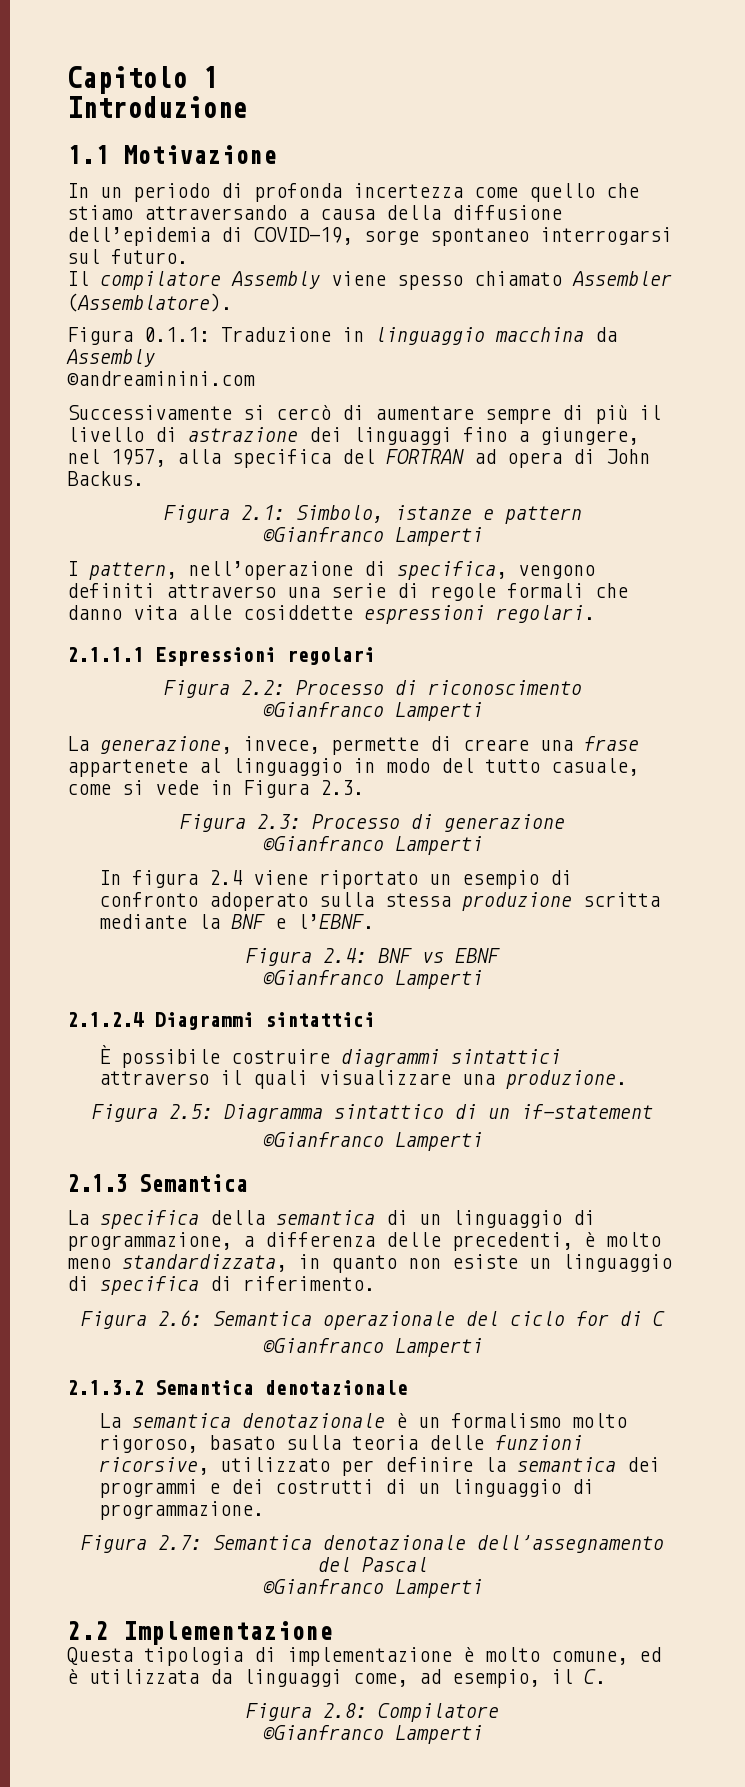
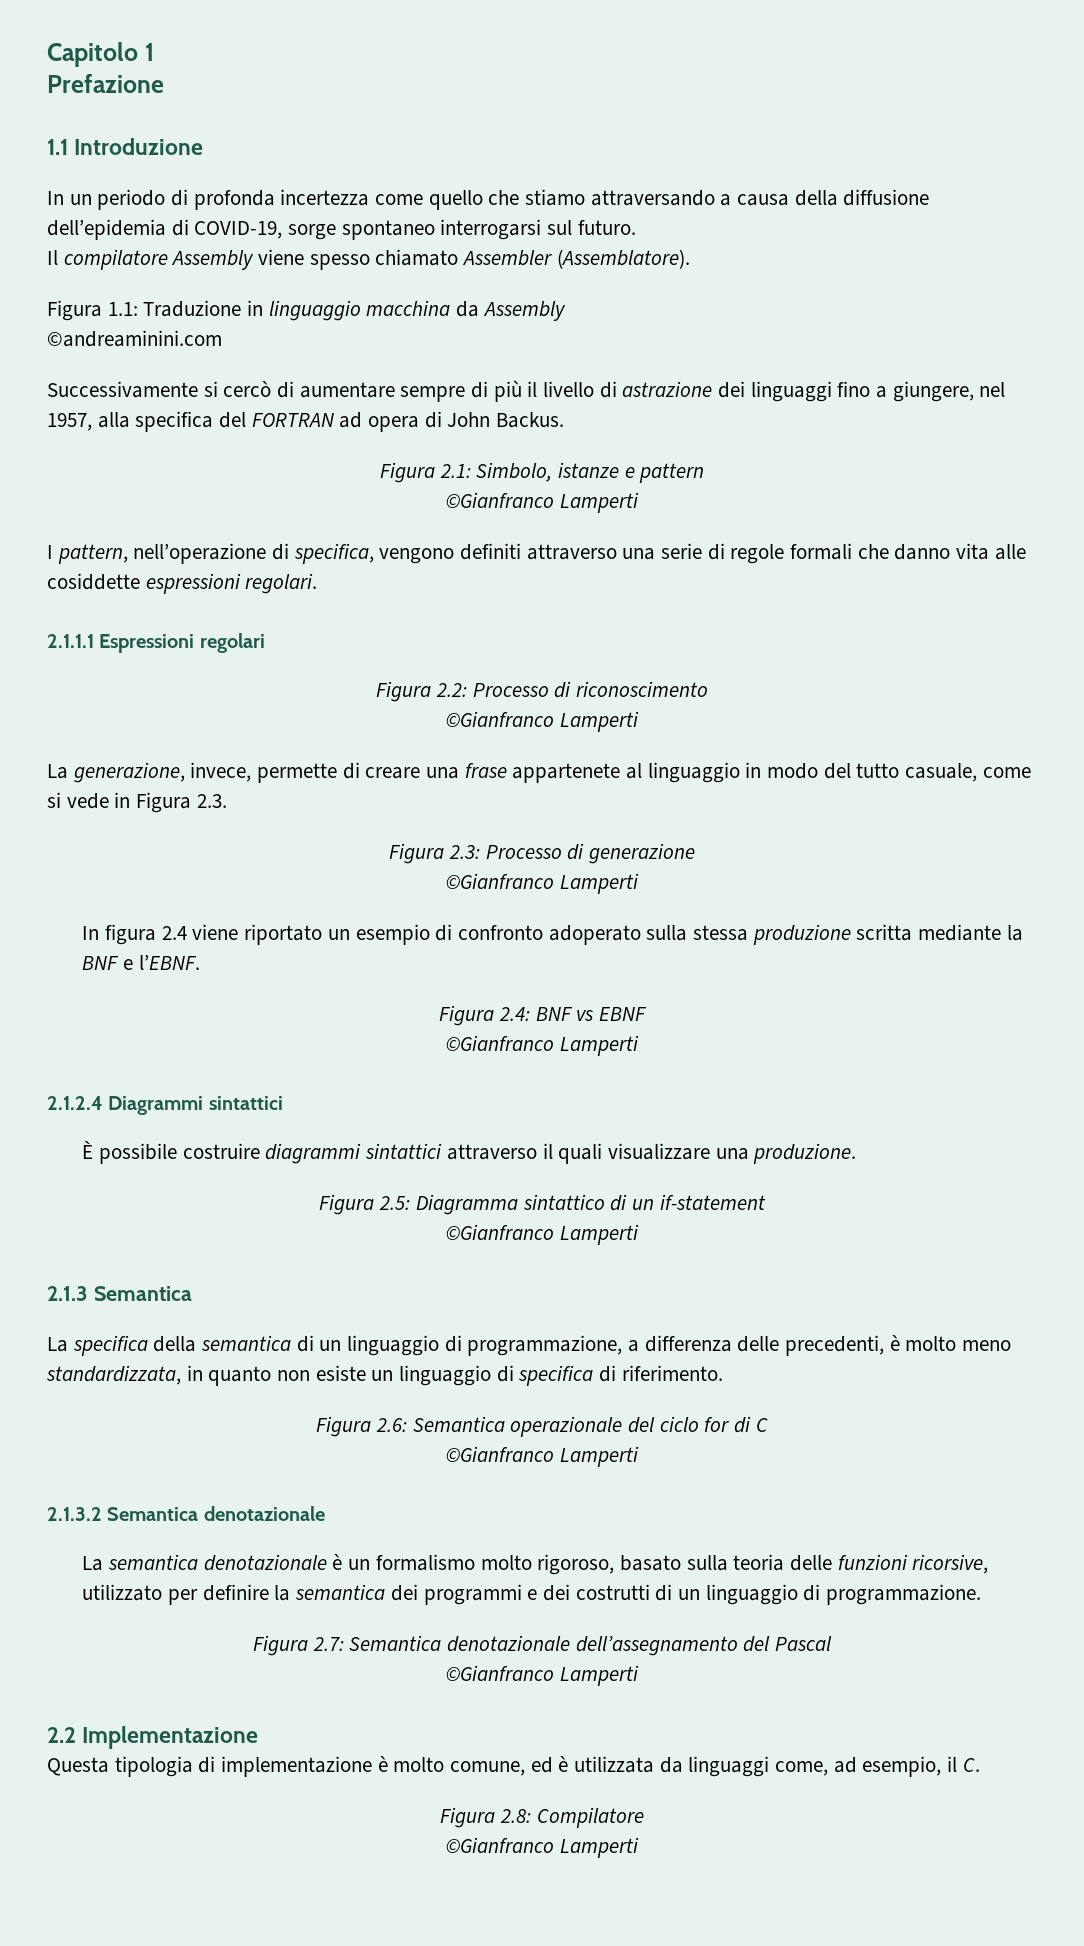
- Introduzione
+ Prefazione
- 1.1 Motivazione
+ 1.1 Introduzione
- Figura 0.1.1: Traduzione in linguaggio macchina da Assembly
+ Figura 1.1: Traduzione in linguaggio macchina da Assembly

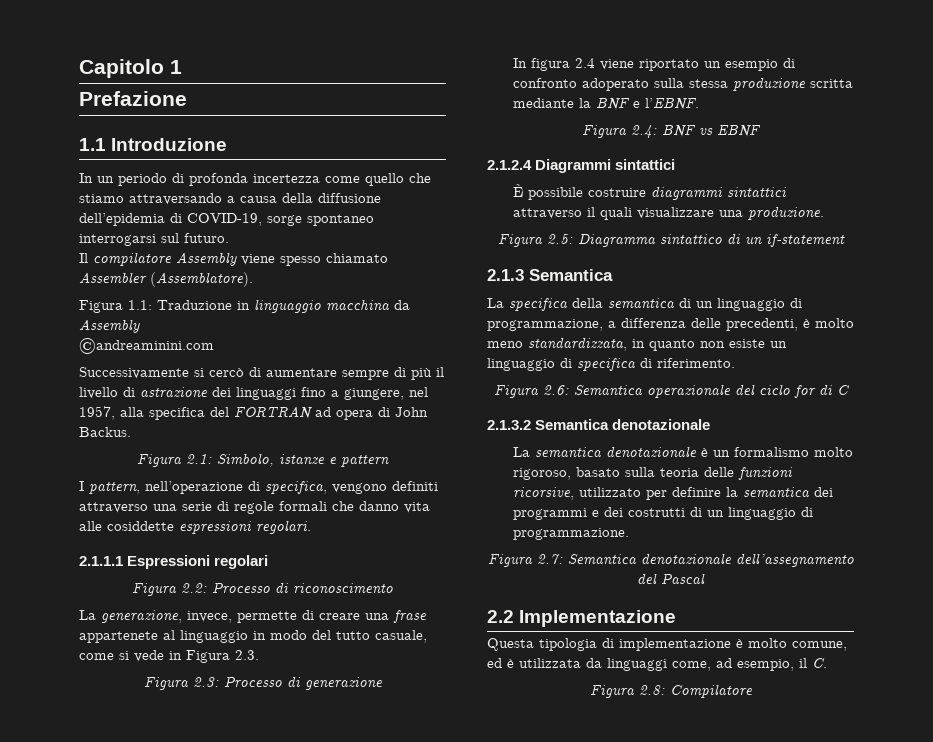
  Figura 2.1: Simbolo, istanze e pattern
- ©Gianfranco Lamperti
  Figura 2.2: Processo di riconoscimento
- ©Gianfranco Lamperti
  Figura 2.3: Processo di generazione
- ©Gianfranco Lamperti
  Figura 2.4: BNF vs EBNF
- ©Gianfranco Lamperti
  Figura 2.5: Diagramma sintattico di un if-statement
- ©Gianfranco Lamperti
  Figura 2.6: Semantica operazionale del ciclo for di C
- ©Gianfranco Lamperti
  Figura 2.7: Semantica denotazionale dell’assegnamento del Pascal
- ©Gianfranco Lamperti
  Figura 2.8: Compilatore
- ©Gianfranco Lamperti

